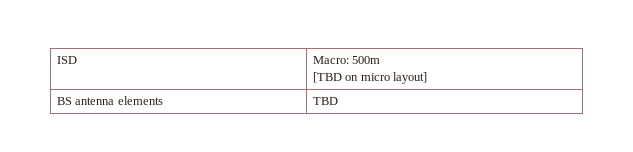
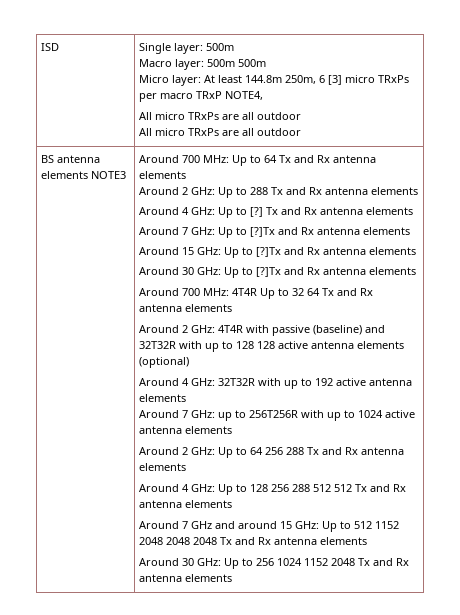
- ISD | Macro: 500m
- [TBD on micro layout]
- BS antenna elements | TBD
+ ISD | Single layer: 500m
+ Macro layer: 500m 500m
+ Micro layer: At least 144.8m 250m, 6 [3] micro TRxPs per macro TRxP NOTE4,
+ All micro TRxPs are all outdoor
+ All micro TRxPs are all outdoor
+ BS antenna elements NOTE3 | Around 700 MHz: Up to 64 Tx and Rx antenna elements
+ Around 2 GHz: Up to 288 Tx and Rx antenna elements
+ Around 4 GHz: Up to [?] Tx and Rx antenna elements
+ Around 7 GHz: Up to [?]Tx and Rx antenna elements
+ Around 15 GHz: Up to [?]Tx and Rx antenna elements
+ Around 30 GHz: Up to [?]Tx and Rx antenna elements
+ Around 700 MHz: 4T4R Up to 32 64 Tx and Rx antenna elements
+ Around 2 GHz: 4T4R with passive (baseline) and 32T32R with up to 128 128 active antenna elements (optional)
+ Around 4 GHz: 32T32R with up to 192 active antenna elements
+ Around 7 GHz: up to 256T256R with up to 1024 active antenna elements
+ Around 2 GHz: Up to 64 256 288 Tx and Rx antenna elements
+ Around 4 GHz: Up to 128 256 288 512 512 Tx and Rx antenna elements
+ Around 7 GHz and around 15 GHz: Up to 512 1152 2048 2048 2048 Tx and Rx antenna elements
+ Around 30 GHz: Up to 256 1024 1152 2048 Tx and Rx antenna elements

